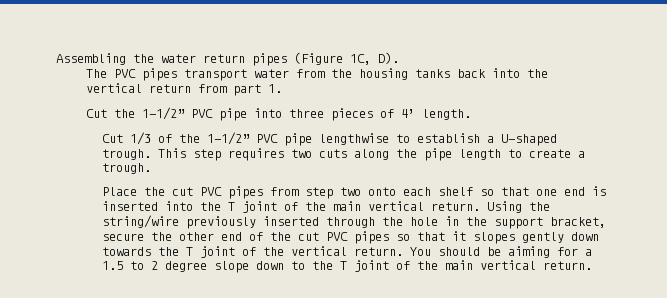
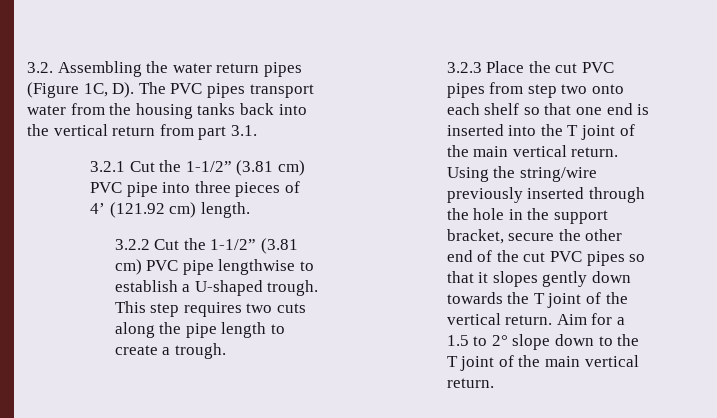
- Assembling the water return pipes (Figure 1C, D).
- The PVC pipes transport water from the housing tanks back into the vertical return from part 1.
- Cut the 1-1/2” PVC pipe into three pieces of 4’ length.
+ 3.2. Assembling the water return pipes (Figure 1C, D). The PVC pipes transport water from the housing tanks back into the vertical return from part 3.1.
+ 3.2.1 Cut the 1-1/2” (3.81 cm) PVC pipe into three pieces of 4’ (121.92 cm) length.
- Cut 1/3 of the 1-1/2” PVC pipe lengthwise to establish a U-shaped trough.
+ 3.2.2 Cut the 1-1/2” (3.81 cm) PVC pipe lengthwise to establish a U-shaped trough.
- Place the cut PVC pipes from step two onto each shelf so that one end is inserted into the T joint of the main vertical return.
+ 3.2.3 Place the cut PVC pipes from step two onto each shelf so that one end is inserted into the T joint of the main vertical return.
- You should be aiming for a 1.5 to 2 degree slope down to the T joint of the main vertical return.
+ Aim for a 1.5 to 2° slope down to the T joint of the main vertical return.

